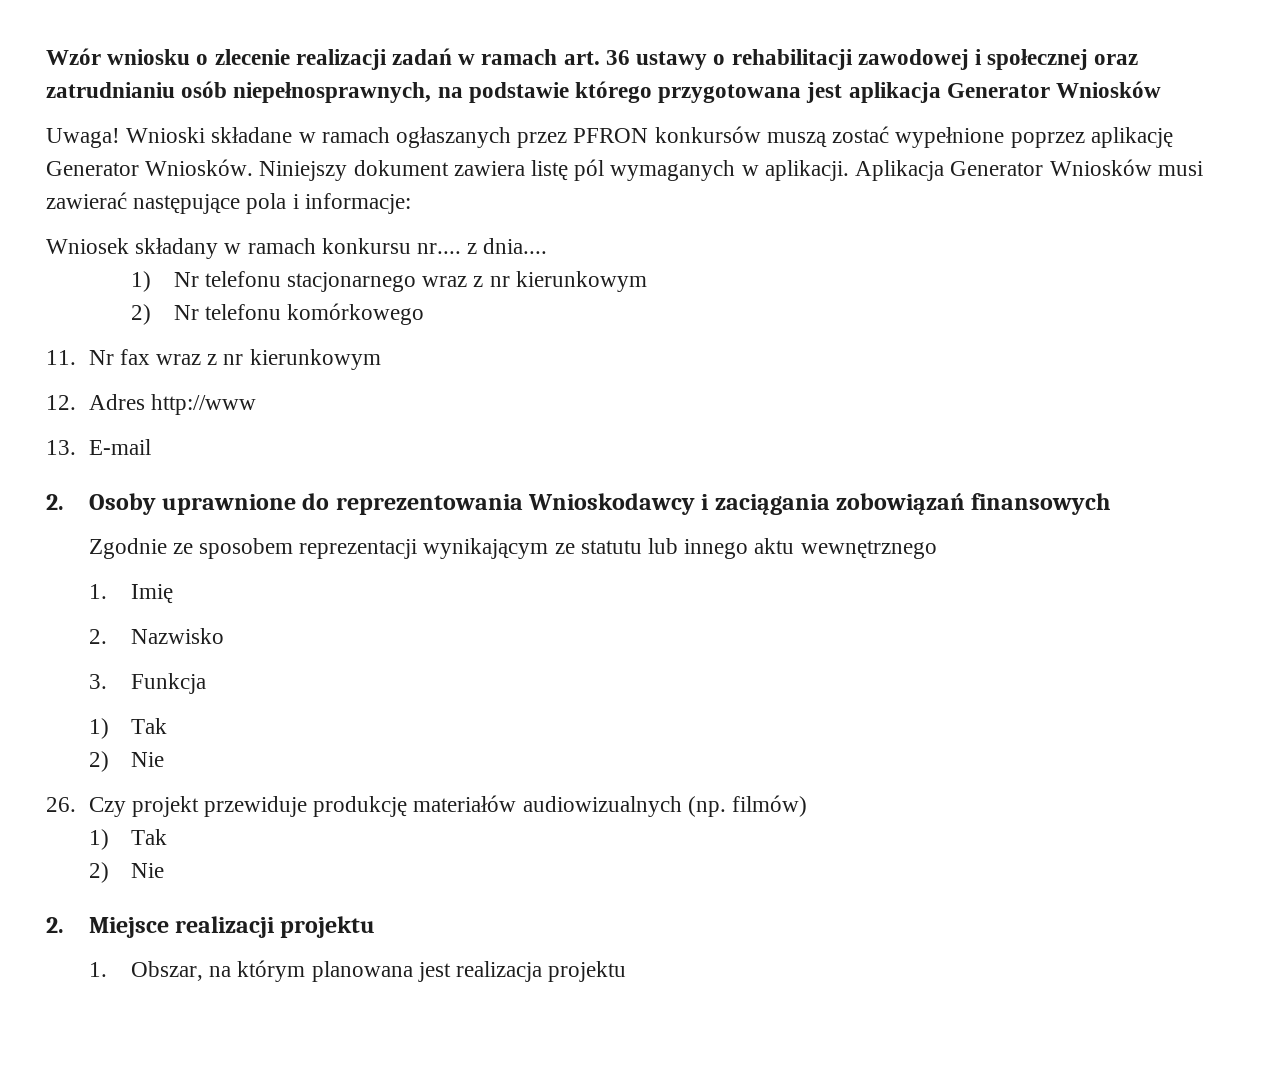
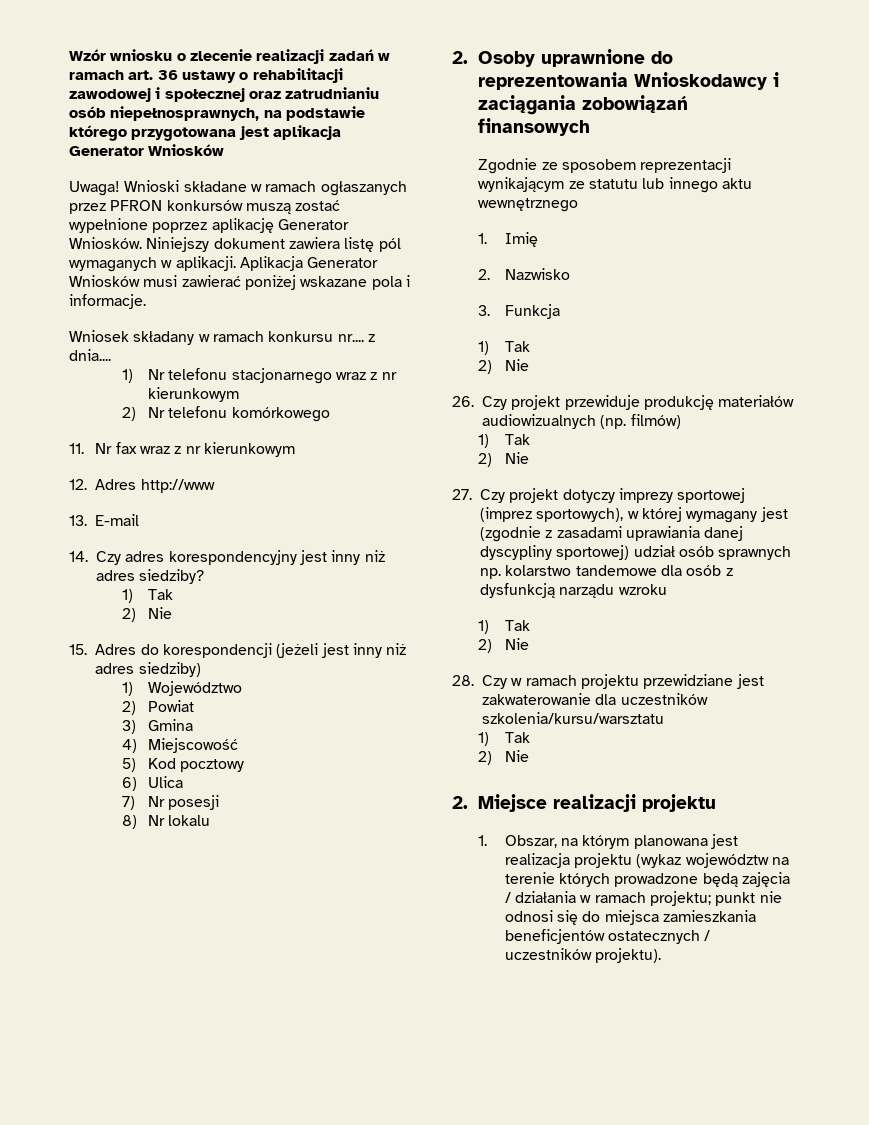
- Aplikacja Generator Wniosków musi zawierać następujące pola i informacje:
+ Aplikacja Generator Wniosków musi zawierać poniżej wskazane pola i informacje.
+ 14. Czy adres korespondencyjny jest inny niż adres siedziby?
+ 1) Tak
+ 2) Nie
+ 15. Adres do korespondencji (jeżeli jest inny niż adres siedziby)
+ 1) Województwo
+ 2) Powiat
+ 3) Gmina
+ 4) Miejscowość
+ 5) Kod pocztowy
+ 6) Ulica
+ 7) Nr posesji
+ 8) Nr lokalu
+ 27. Czy projekt dotyczy imprezy sportowej (imprez sportowych), w której wymagany jest (zgodnie z zasadami uprawiania danej dyscypliny sportowej) udział osób sprawnych np. kolarstwo tandemowe dla osób z dysfunkcją narządu wzroku
+ 1) Tak
+ 2) Nie
+ 28. Czy w ramach projektu przewidziane jest zakwaterowanie dla uczestników szkolenia/kursu/warsztatu
+ 1) Tak
+ 2) Nie
- 1. Obszar, na którym planowana jest realizacja projektu
+ 1. Obszar, na którym planowana jest realizacja projektu (wykaz województw na terenie których prowadzone będą zajęcia / działania w ramach projektu; punkt nie odnosi się do miejsca zamieszkania beneficjentów ostatecznych / uczestników projektu).

